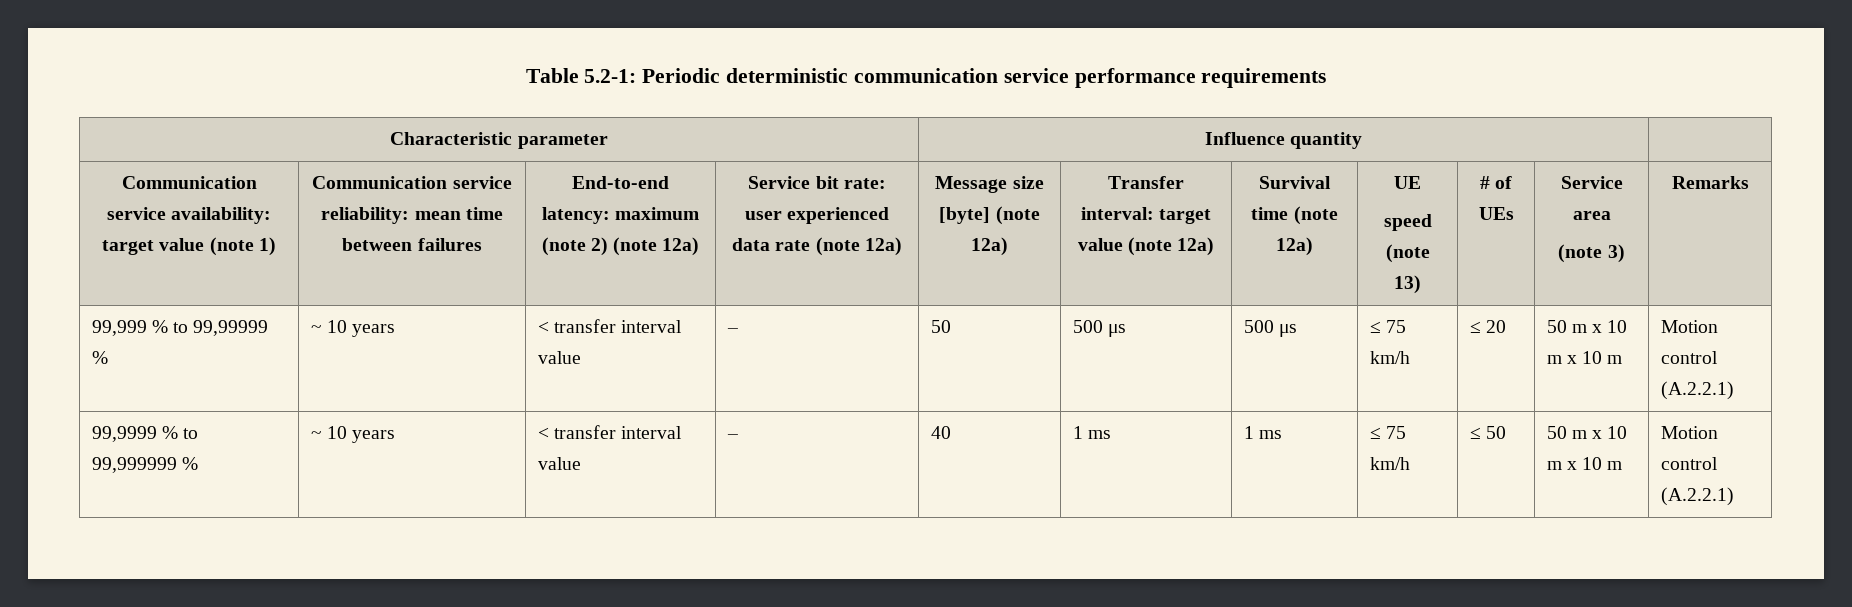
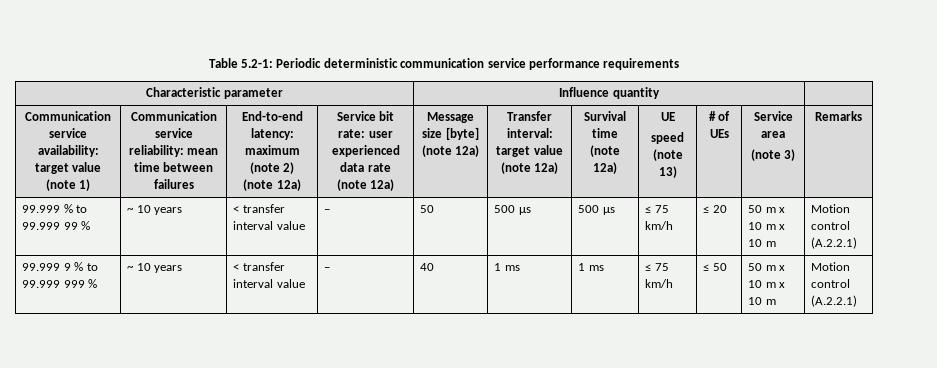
- 99,999 % to 99,99999 % | ~ 10 years | < transfer interval value | – | 50 | 500 μs | 500 μs | ≤ 75 km/h | ≤ 20 | 50 m x 10 m x 10 m | Motion control (A.2.2.1)
+ 99.999 % to 99.999 99 % | ~ 10 years | < transfer interval value | – | 50 | 500 μs | 500 μs | ≤ 75 km/h | ≤ 20 | 50 m x 10 m x 10 m | Motion control (A.2.2.1)
- 99,9999 % to 99,999999 % | ~ 10 years | < transfer interval value | – | 40 | 1 ms | 1 ms | ≤ 75 km/h | ≤ 50 | 50 m x 10 m x 10 m | Motion control (A.2.2.1)
+ 99.999 9 % to 99.999 999 % | ~ 10 years | < transfer interval value | – | 40 | 1 ms | 1 ms | ≤ 75 km/h | ≤ 50 | 50 m x 10 m x 10 m | Motion control (A.2.2.1)

